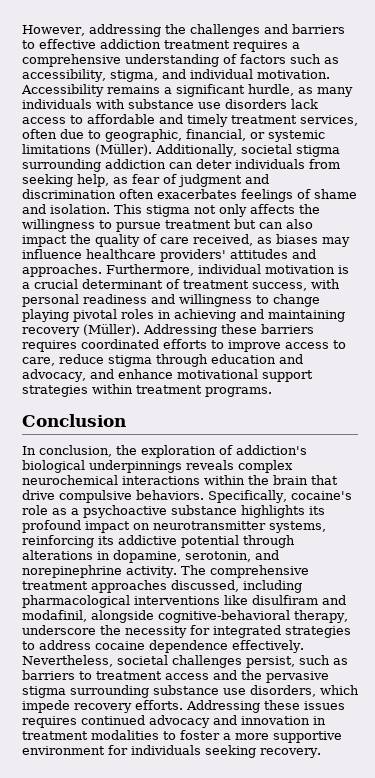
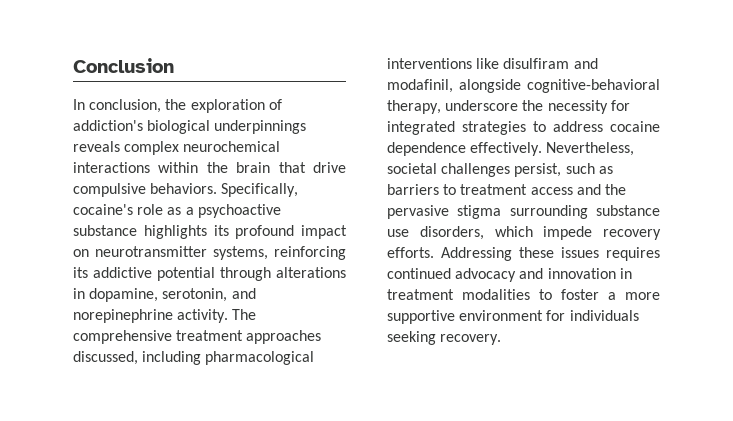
- However, addressing the challenges and barriers to effective addiction treatment requires a comprehensive understanding of factors such as accessibility, stigma, and individual motivation. Accessibility remains a significant hurdle, as many individuals with substance use disorders lack access to affordable and timely treatment services, often due to geographic, financial, or systemic limitations (Müller). Additionally, societal stigma surrounding addiction can deter individuals from seeking help, as fear of judgment and discrimination often exacerbates feelings of shame and isolation. This stigma not only affects the willingness to pursue treatment but can also impact the quality of care received, as biases may influence healthcare providers' attitudes and approaches. Furthermore, individual motivation is a crucial determinant of treatment success, with personal readiness and willingness to change playing pivotal roles in achieving and maintaining recovery (Müller). Addressing these barriers requires coordinated efforts to improve access to care, reduce stigma through education and advocacy, and enhance motivational support strategies within treatment programs.

